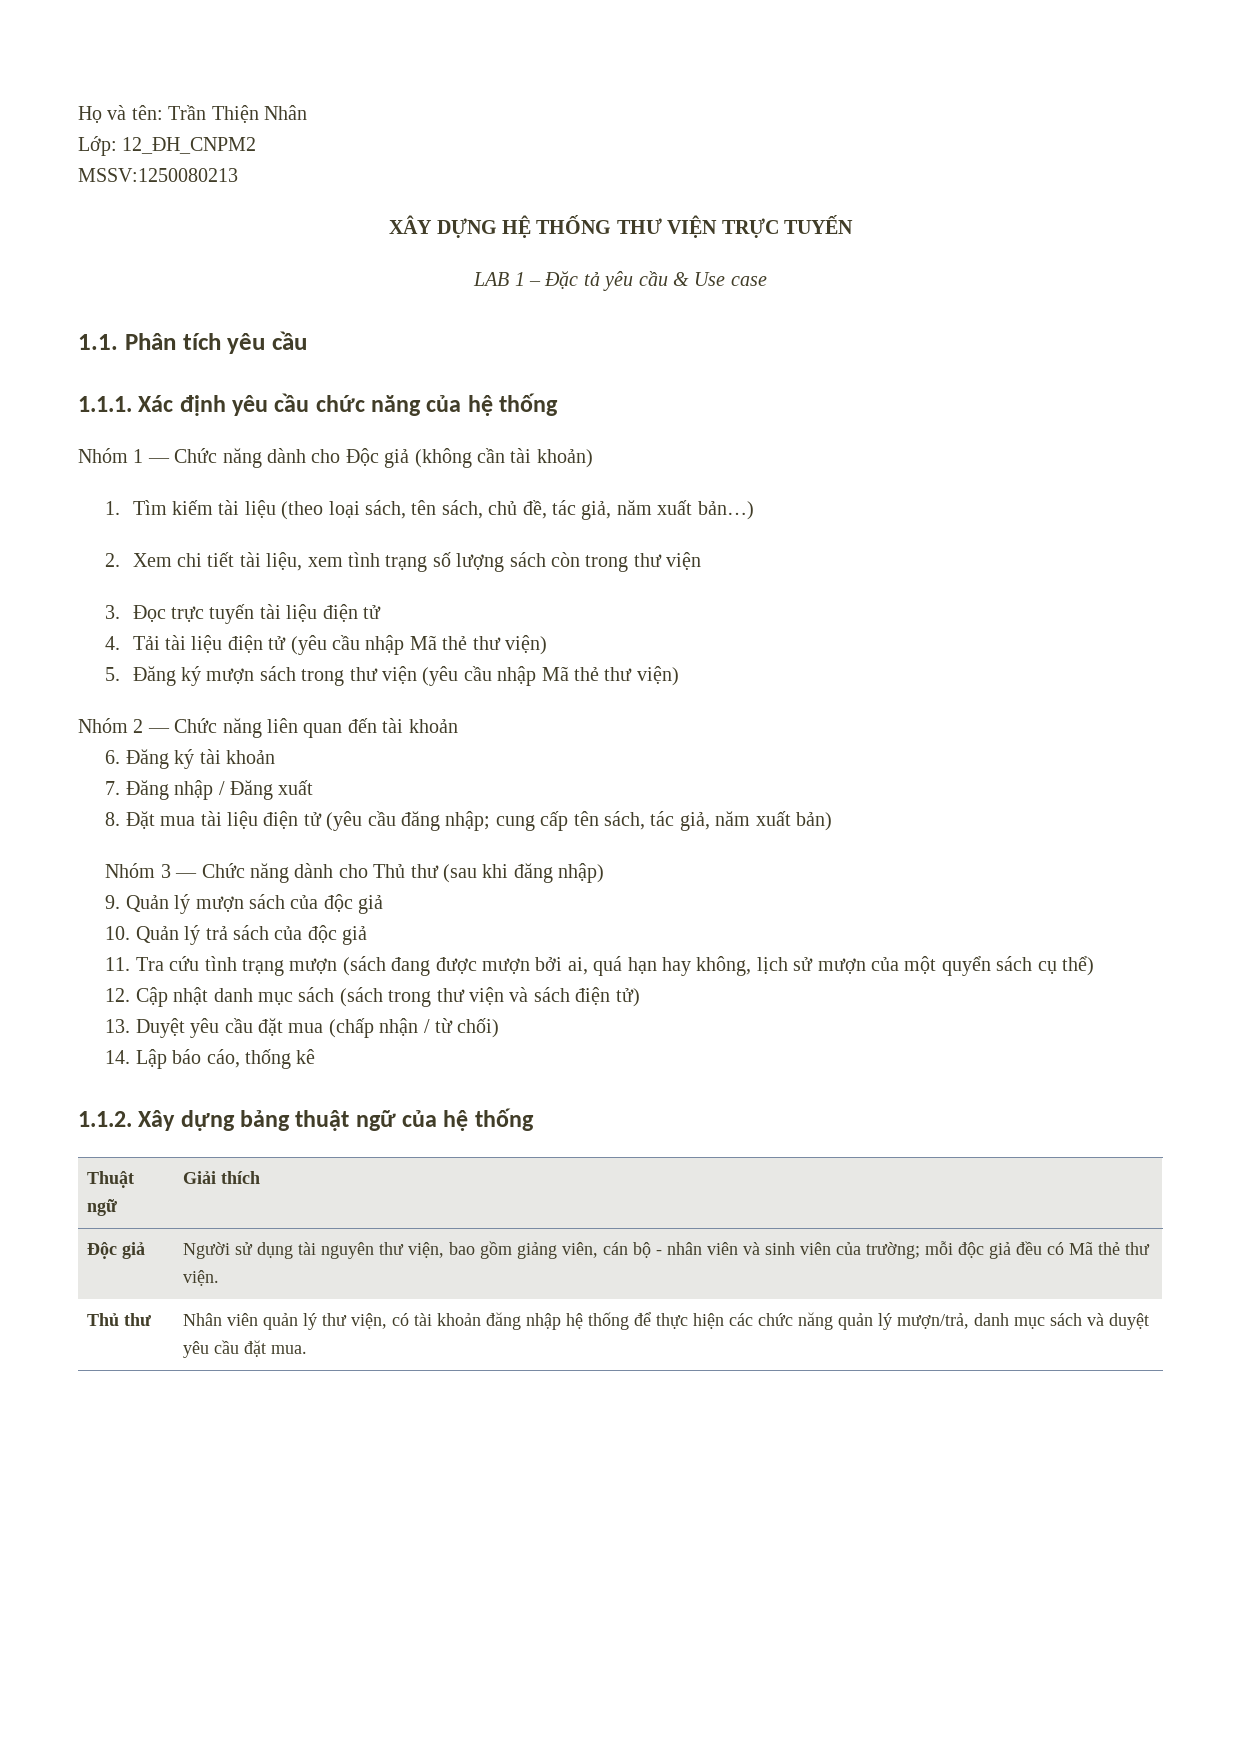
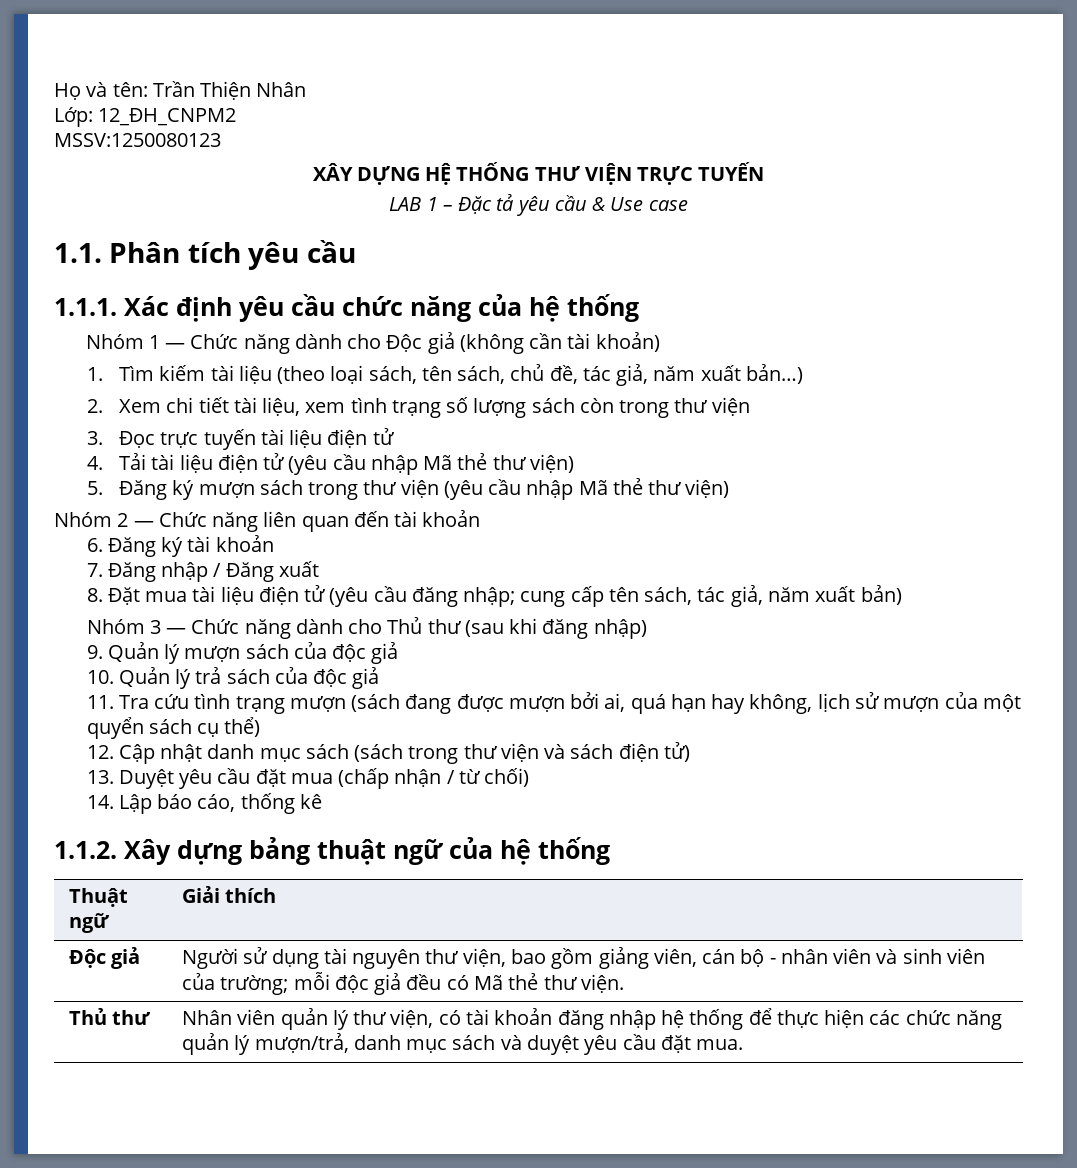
- MSSV:1250080213
+ MSSV:1250080123

